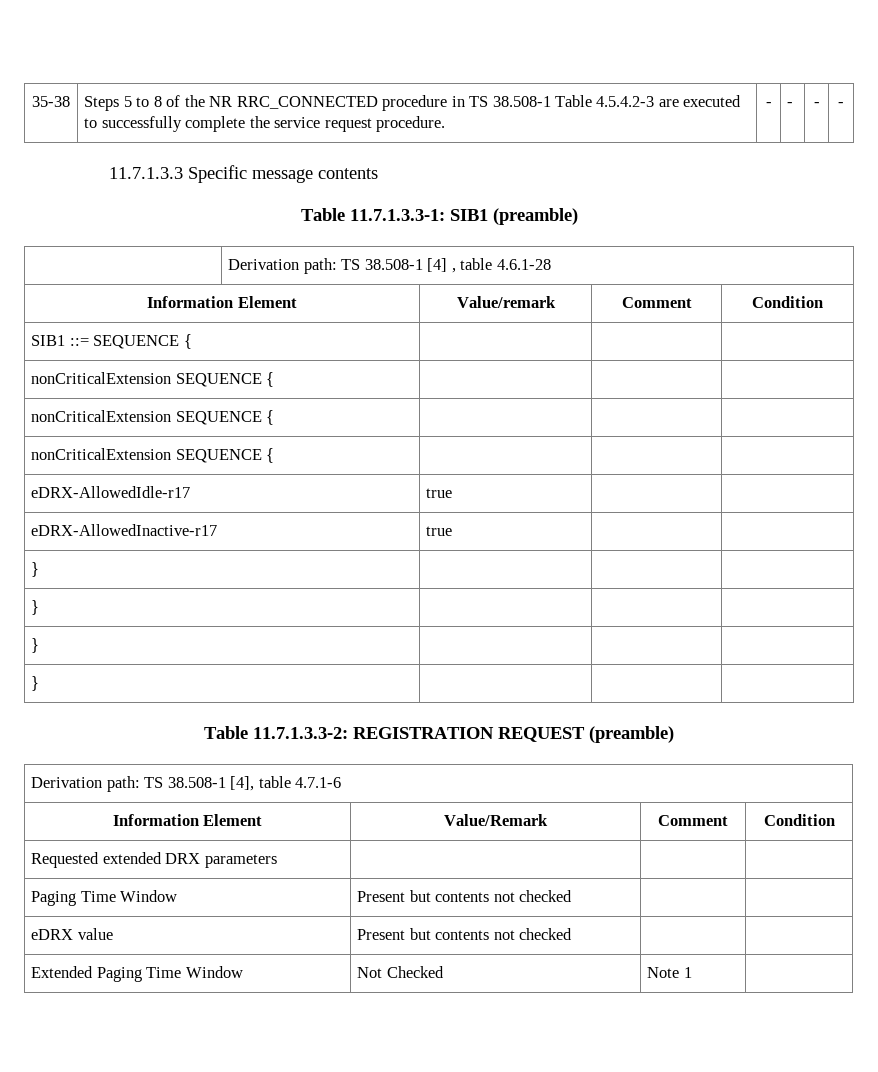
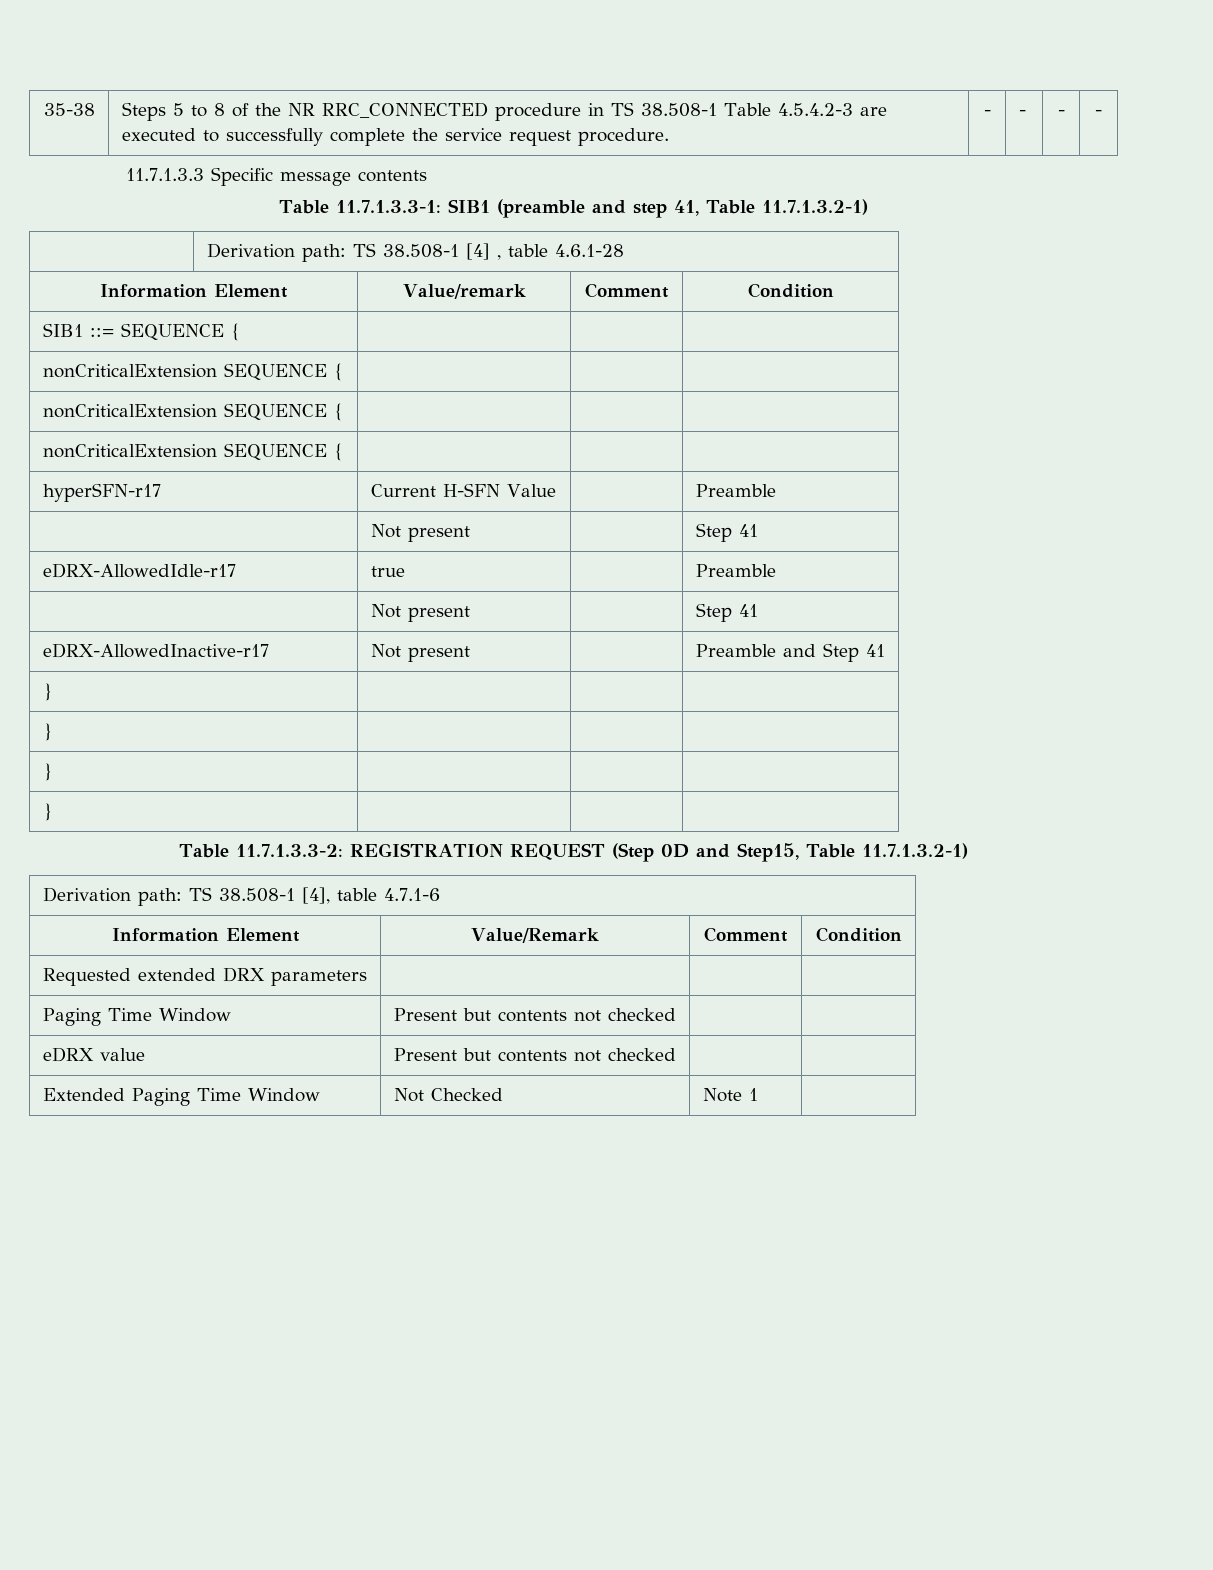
- Table 11.7.1.3.3-1: SIB1 (preamble)
+ Table 11.7.1.3.3-1: SIB1 (preamble and step 41, Table 11.7.1.3.2-1)
- eDRX-AllowedIdle-r17 | true | |
- eDRX-AllowedInactive-r17 | true | |
+ hyperSFN-r17 | Current H-SFN Value | | Preamble
+ | Not present | | Step 41
+ eDRX-AllowedIdle-r17 | true | | Preamble
+ | Not present | | Step 41
+ eDRX-AllowedInactive-r17 | Not present | | Preamble and Step 41
- Table 11.7.1.3.3-2: REGISTRATION REQUEST (preamble)
+ Table 11.7.1.3.3-2: REGISTRATION REQUEST (Step 0D and Step15, Table 11.7.1.3.2-1)

